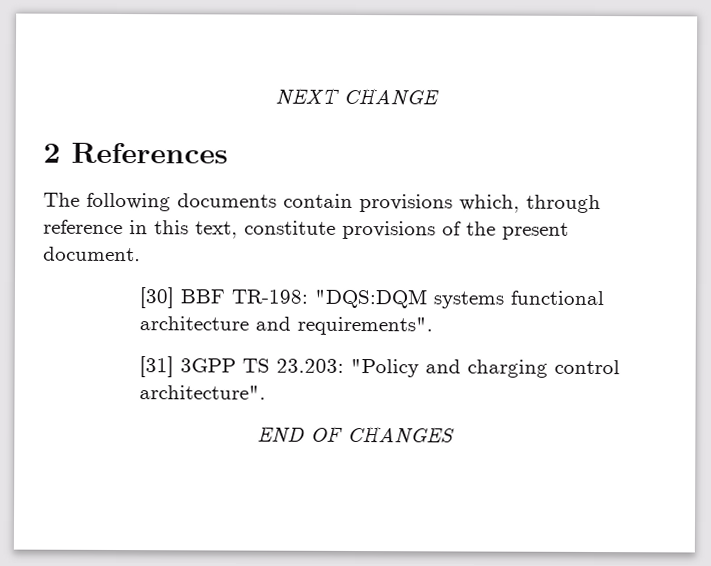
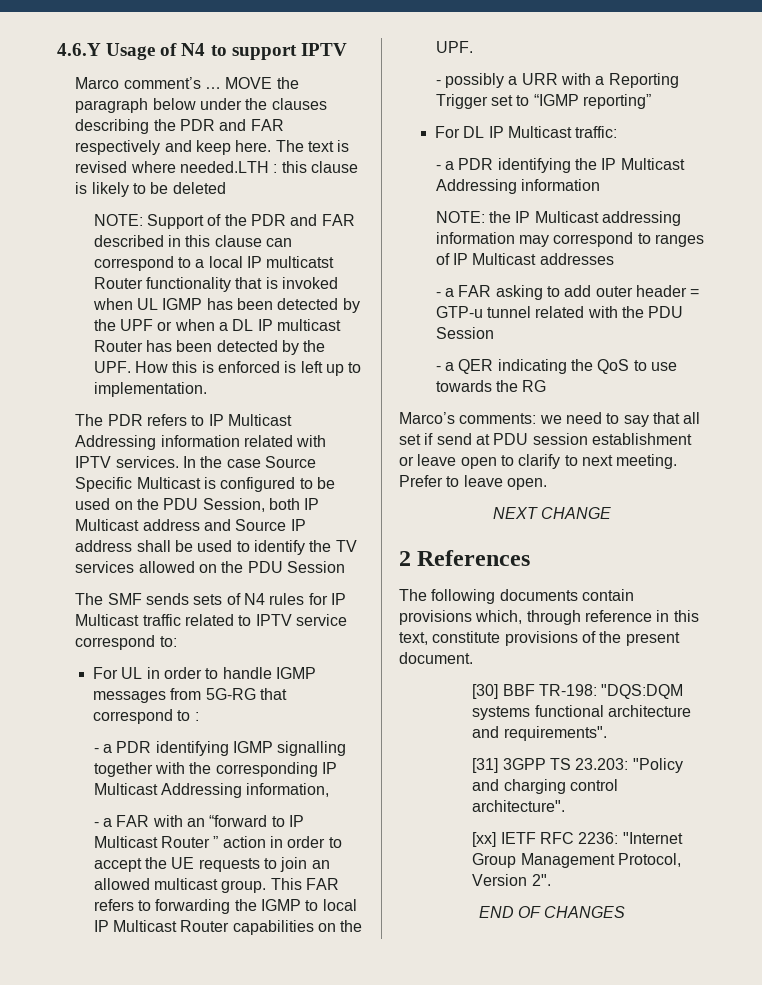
+ 4.6.Y Usage of N4 to support IPTV
+ Marco comment’s … MOVE the paragraph below under the clauses describing the PDR and FAR respectively and keep here. The text is revised where needed.LTH : this clause is likely to be deleted
+ NOTE: Support of the PDR and FAR described in this clause can correspond to a local IP multicatst Router functionality that is invoked when UL IGMP has been detected by the UPF or when a DL IP multicast Router has been detected by the UPF. How this is enforced is left up to implementation.
+ The PDR refers to IP Multicast Addressing information related with IPTV services. In the case Source Specific Multicast is configured to be used on the PDU Session, both IP Multicast address and Source IP address shall be used to identify the TV services allowed on the PDU Session
+ The SMF sends sets of N4 rules for IP Multicast traffic related to IPTV service correspond to:
+ For UL in order to handle IGMP messages from 5G-RG that correspond to :
+ - a PDR identifying IGMP signalling together with the corresponding IP Multicast Addressing information,
+ - a FAR with an “forward to IP Multicast Router ” action in order to accept the UE requests to join an allowed multicast group. This FAR refers to forwarding the IGMP to local IP Multicast Router capabilities on the UPF.
+ - possibly a URR with a Reporting Trigger set to “IGMP reporting”
+ For DL IP Multicast traffic:
+ - a PDR identifying the IP Multicast Addressing information
+ NOTE: the IP Multicast addressing information may correspond to ranges of IP Multicast addresses
+ - a FAR asking to add outer header = GTP-u tunnel related with the PDU Session
+ - a QER indicating the QoS to use towards the RG
+ Marco’s comments: we need to say that all set if send at PDU session establishment or leave open to clarify to next meeting. Prefer to leave open.
+ [xx] IETF RFC 2236: "Internet Group Management Protocol, Version 2".

